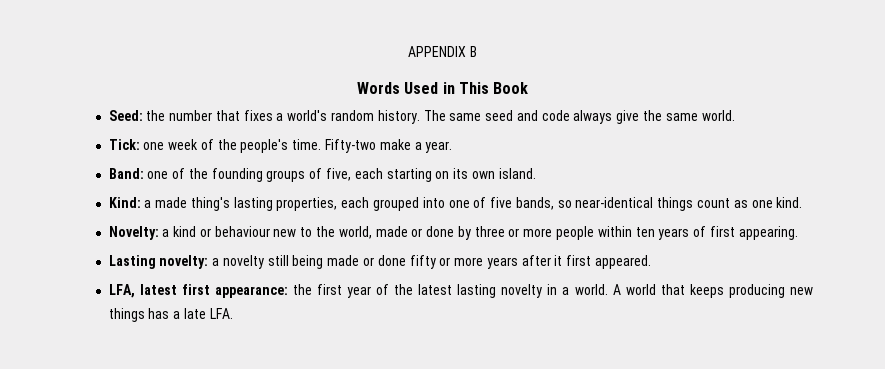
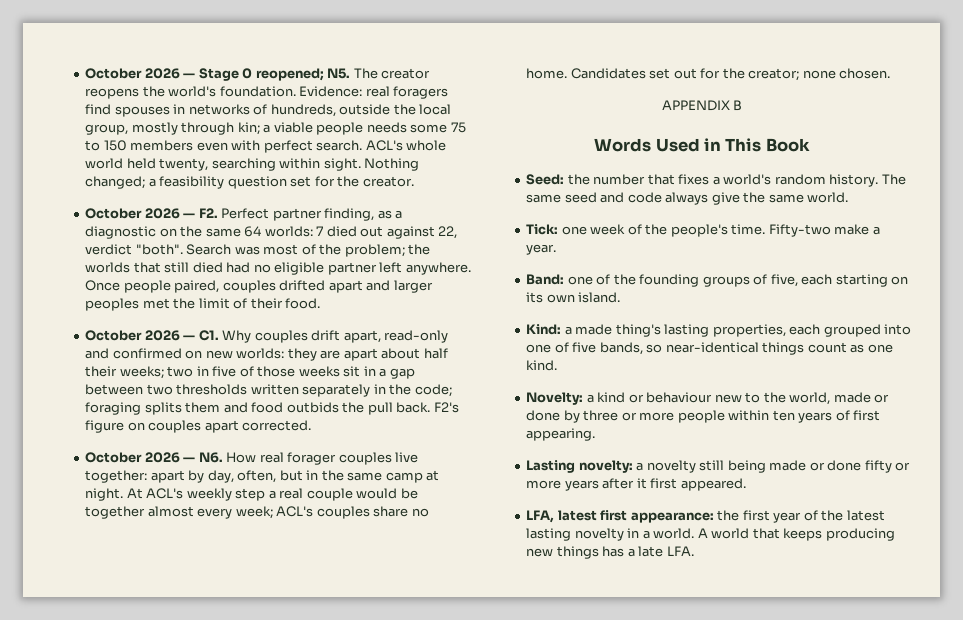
+ October 2026 — Stage 0 reopened; N5. The creator reopens the world's foundation. Evidence: real foragers find spouses in networks of hundreds, outside the local group, mostly through kin; a viable people needs some 75 to 150 members even with perfect search. ACL's whole world held twenty, searching within sight. Nothing changed; a feasibility question set for the creator.
+ October 2026 — F2. Perfect partner finding, as a diagnostic on the same 64 worlds: 7 died out against 22, verdict "both". Search was most of the problem; the worlds that still died had no eligible partner left anywhere. Once people paired, couples drifted apart and larger peoples met the limit of their food.
+ October 2026 — C1. Why couples drift apart, read-only and confirmed on new worlds: they are apart about half their weeks; two in five of those weeks sit in a gap between two thresholds written separately in the code; foraging splits them and food outbids the pull back. F2's figure on couples apart corrected.
+ October 2026 — N6. How real forager couples live together: apart by day, often, but in the same camp at night. At ACL's weekly step a real couple would be together almost every week; ACL's couples share no home. Candidates set out for the creator; none chosen.

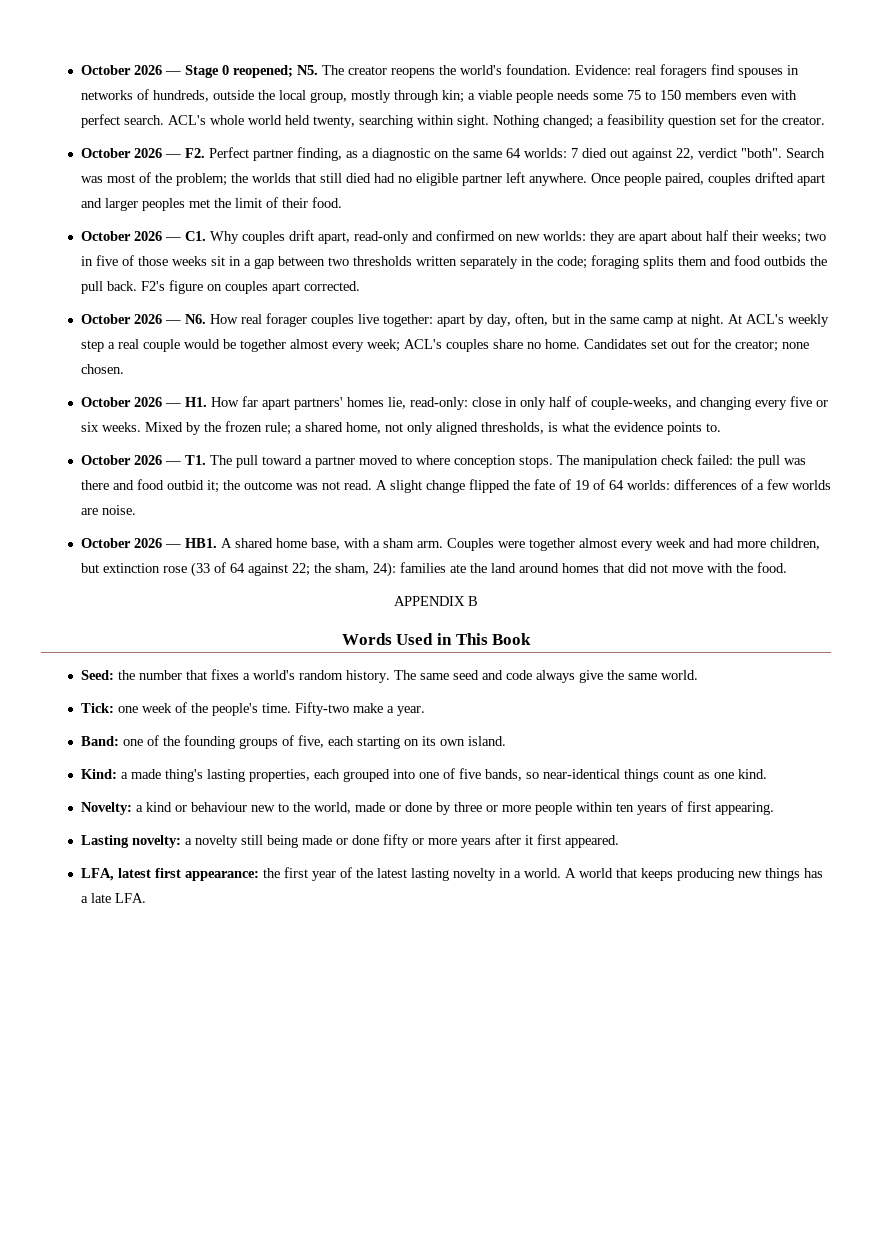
+ October 2026 — H1. How far apart partners' homes lie, read-only: close in only half of couple-weeks, and changing every five or six weeks. Mixed by the frozen rule; a shared home, not only aligned thresholds, is what the evidence points to.
+ October 2026 — T1. The pull toward a partner moved to where conception stops. The manipulation check failed: the pull was there and food outbid it; the outcome was not read. A slight change flipped the fate of 19 of 64 worlds: differences of a few worlds are noise.
+ October 2026 — HB1. A shared home base, with a sham arm. Couples were together almost every week and had more children, but extinction rose (33 of 64 against 22; the sham, 24): families ate the land around homes that did not move with the food.

